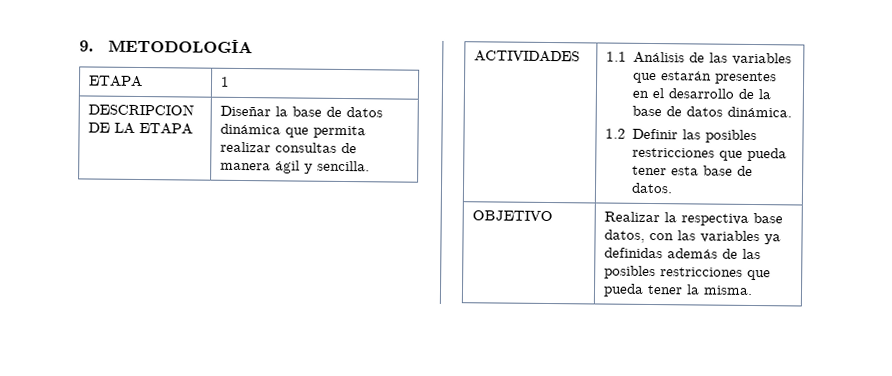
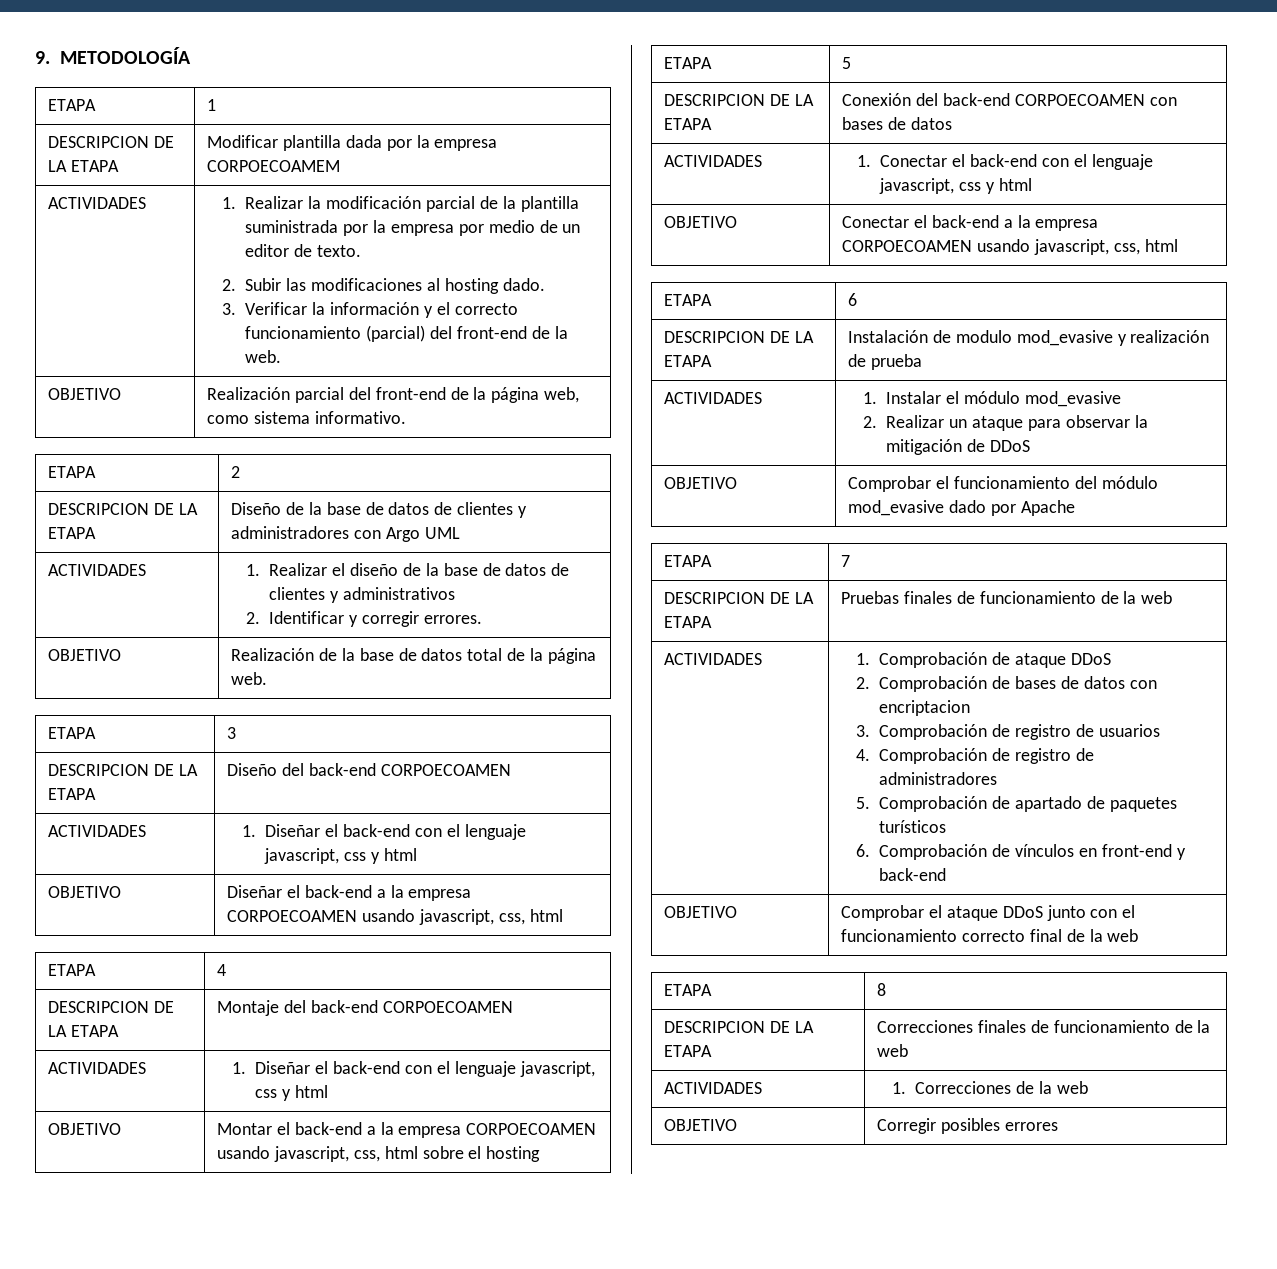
- DESCRIPCION DE LA ETAPA | Diseñar la base de datos dinámica que permita realizar consultas de manera ágil y sencilla.
- ACTIVIDADES | 1.1 Análisis de las variables que estarán presentes en el desarrollo de la base de datos dinámica.
- 1.2 Definir las posibles restricciones que pueda tener esta base de datos.
- OBJETIVO | Realizar la respectiva base datos, con las variables ya definidas además de las posibles restricciones que pueda tener la misma.
+ DESCRIPCION DE LA ETAPA | Modificar plantilla dada por la empresa CORPOECOAMEM
+ ACTIVIDADES | 1. Realizar la modificación parcial de la plantilla suministrada por la empresa por medio de un editor de texto.
+ 2. Subir las modificaciones al hosting dado.
+ 3. Verificar la información y el correcto funcionamiento (parcial) del front-end de la web.
+ OBJETIVO | Realización parcial del front-end de la página web, como sistema informativo.
+ ETAPA | 2
+ DESCRIPCION DE LA ETAPA | Diseño de la base de datos de clientes y administradores con Argo UML
+ ACTIVIDADES | 1. Realizar el diseño de la base de datos de clientes y administrativos
+ 2. Identificar y corregir errores.
+ OBJETIVO | Realización de la base de datos total de la página web.
+ ETAPA | 3
+ DESCRIPCION DE LA ETAPA | Diseño del back-end CORPOECOAMEN
+ ACTIVIDADES | 1. Diseñar el back-end con el lenguaje javascript, css y html
+ OBJETIVO | Diseñar el back-end a la empresa CORPOECOAMEN usando javascript, css, html
+ ETAPA | 4
+ DESCRIPCION DE LA ETAPA | Montaje del back-end CORPOECOAMEN
+ ACTIVIDADES | 1. Diseñar el back-end con el lenguaje javascript, css y html
+ OBJETIVO | Montar el back-end a la empresa CORPOECOAMEN usando javascript, css, html sobre el hosting
+ ETAPA | 5
+ DESCRIPCION DE LA ETAPA | Conexión del back-end CORPOECOAMEN con bases de datos
+ ACTIVIDADES | 1. Conectar el back-end con el lenguaje javascript, css y html
+ OBJETIVO | Conectar el back-end a la empresa CORPOECOAMEN usando javascript, css, html
+ ETAPA | 6
+ DESCRIPCION DE LA ETAPA | Instalación de modulo mod_evasive y realización de prueba
+ ACTIVIDADES | 1. Instalar el módulo mod_evasive
+ 2. Realizar un ataque para observar la mitigación de DDoS
+ OBJETIVO | Comprobar el funcionamiento del módulo mod_evasive dado por Apache
+ ETAPA | 7
+ DESCRIPCION DE LA ETAPA | Pruebas finales de funcionamiento de la web
+ ACTIVIDADES | 1. Comprobación de ataque DDoS
+ 2. Comprobación de bases de datos con encriptacion
+ 3. Comprobación de registro de usuarios
+ 4. Comprobación de registro de administradores
+ 5. Comprobación de apartado de paquetes turísticos
+ 6. Comprobación de vínculos en front-end y back-end
+ OBJETIVO | Comprobar el ataque DDoS junto con el funcionamiento correcto final de la web
+ ETAPA | 8
+ DESCRIPCION DE LA ETAPA | Correcciones finales de funcionamiento de la web
+ ACTIVIDADES | 1. Correcciones de la web
+ OBJETIVO | Corregir posibles errores

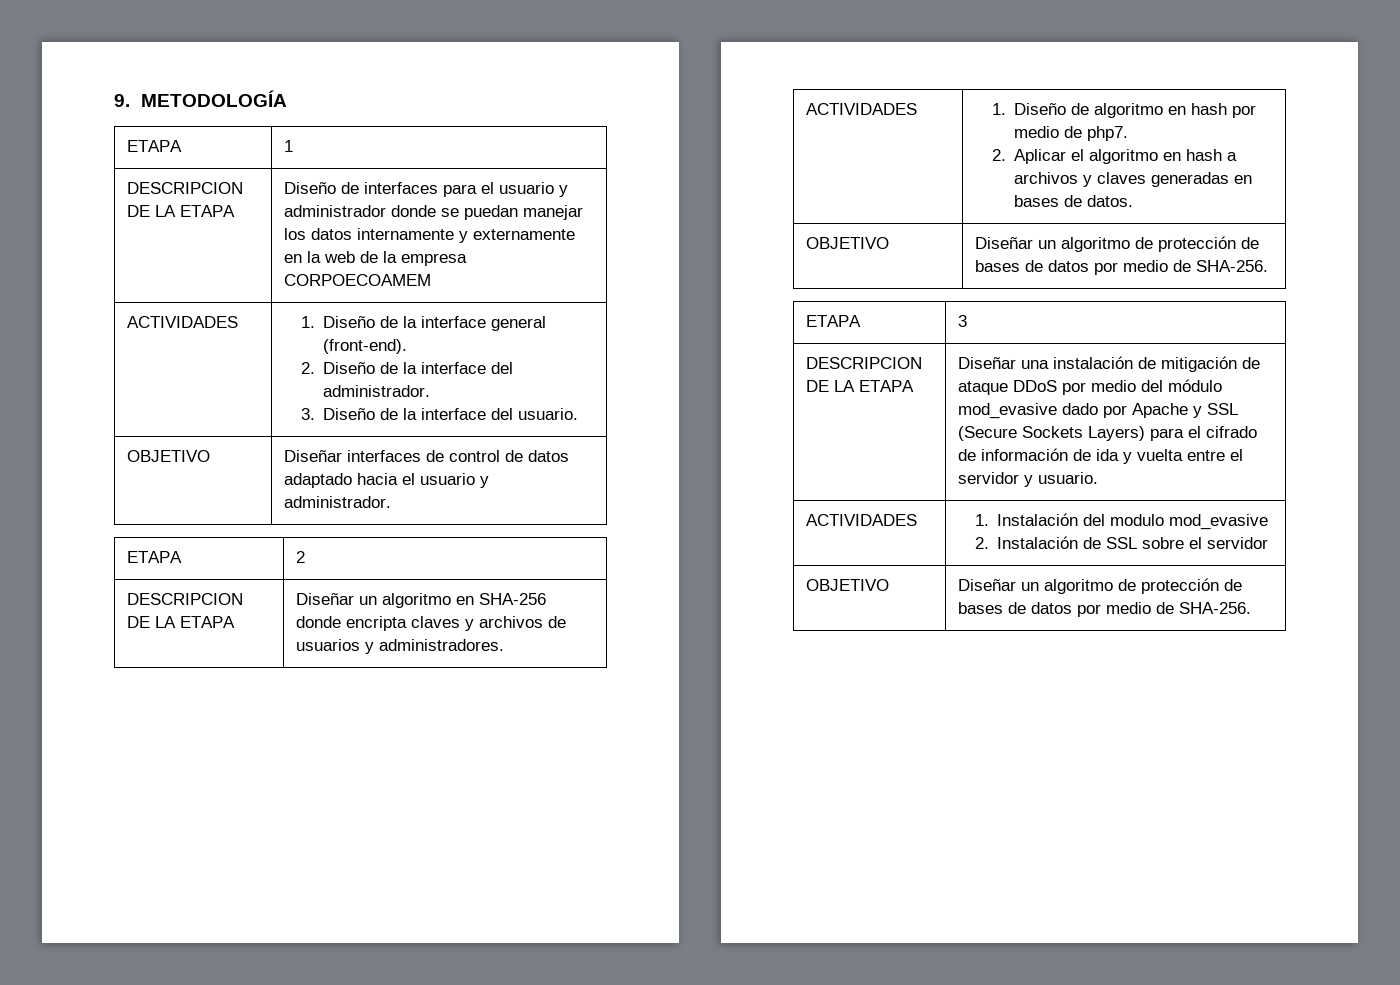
- DESCRIPCION DE LA ETAPA | Modificar plantilla dada por la empresa CORPOECOAMEM
+ DESCRIPCION DE LA ETAPA | Diseño de interfaces para el usuario y administrador donde se puedan manejar los datos internamente y externamente en la web de la empresa CORPOECOAMEM
- 1. Realizar la modificación parcial de la plantilla suministrada por la empresa por medio de un editor de texto.
- 2. Subir las modificaciones al hosting dado.
- 3. Verificar la información y el correcto funcionamiento (parcial) del front-end de la web.
- OBJETIVO | Realización parcial del front-end de la página web, como sistema informativo.
+ 1. Diseño de la interface general (front-end).
+ 2. Diseño de la interface del administrador.
+ 3. Diseño de la interface del usuario.
+ OBJETIVO | Diseñar interfaces de control de datos adaptado hacia el usuario y administrador.
- DESCRIPCION DE LA ETAPA | Diseño de la base de datos de clientes y administradores con Argo UML
- ACTIVIDADES | 1. Realizar el diseño de la base de datos de clientes y administrativos
- 2. Identificar y corregir errores.
- OBJETIVO | Realización de la base de datos total de la página web.
+ DESCRIPCION DE LA ETAPA | Diseñar un algoritmo en SHA-256 donde encripta claves y archivos de usuarios y administradores.
+ ACTIVIDADES | 1. Diseño de algoritmo en hash por medio de php7.
+ 2. Aplicar el algoritmo en hash a archivos y claves generadas en bases de datos.
+ OBJETIVO | Diseñar un algoritmo de protección de bases de datos por medio de SHA-256.
- DESCRIPCION DE LA ETAPA | Diseño del back-end CORPOECOAMEN
- ACTIVIDADES | 1. Diseñar el back-end con el lenguaje javascript, css y html
- OBJETIVO | Diseñar el back-end a la empresa CORPOECOAMEN usando javascript, css, html
- ETAPA | 4
- DESCRIPCION DE LA ETAPA | Montaje del back-end CORPOECOAMEN
- ACTIVIDADES | 1. Diseñar el back-end con el lenguaje javascript, css y html
- OBJETIVO | Montar el back-end a la empresa CORPOECOAMEN usando javascript, css, html sobre el hosting
- ETAPA | 5
- DESCRIPCION DE LA ETAPA | Conexión del back-end CORPOECOAMEN con bases de datos
- ACTIVIDADES | 1. Conectar el back-end con el lenguaje javascript, css y html
- OBJETIVO | Conectar el back-end a la empresa CORPOECOAMEN usando javascript, css, html
- ETAPA | 6
- DESCRIPCION DE LA ETAPA | Instalación de modulo mod_evasive y realización de prueba
- ACTIVIDADES | 1. Instalar el módulo mod_evasive
- 2. Realizar un ataque para observar la mitigación de DDoS
- OBJETIVO | Comprobar el funcionamiento del módulo mod_evasive dado por Apache
- ETAPA | 7
- DESCRIPCION DE LA ETAPA | Pruebas finales de funcionamiento de la web
- ACTIVIDADES | 1. Comprobación de ataque DDoS
- 2. Comprobación de bases de datos con encriptacion
- 3. Comprobación de registro de usuarios
- 4. Comprobación de registro de administradores
- 5. Comprobación de apartado de paquetes turísticos
- 6. Comprobación de vínculos en front-end y back-end
- OBJETIVO | Comprobar el ataque DDoS junto con el funcionamiento correcto final de la web
- ETAPA | 8
- DESCRIPCION DE LA ETAPA | Correcciones finales de funcionamiento de la web
- ACTIVIDADES | 1. Correcciones de la web
- OBJETIVO | Corregir posibles errores
+ DESCRIPCION DE LA ETAPA | Diseñar una instalación de mitigación de ataque DDoS por medio del módulo mod_evasive dado por Apache y SSL (Secure Sockets Layers) para el cifrado de información de ida y vuelta entre el servidor y usuario.
+ ACTIVIDADES | 1. Instalación del modulo mod_evasive
+ 2. Instalación de SSL sobre el servidor
+ OBJETIVO | Diseñar un algoritmo de protección de bases de datos por medio de SHA-256.

